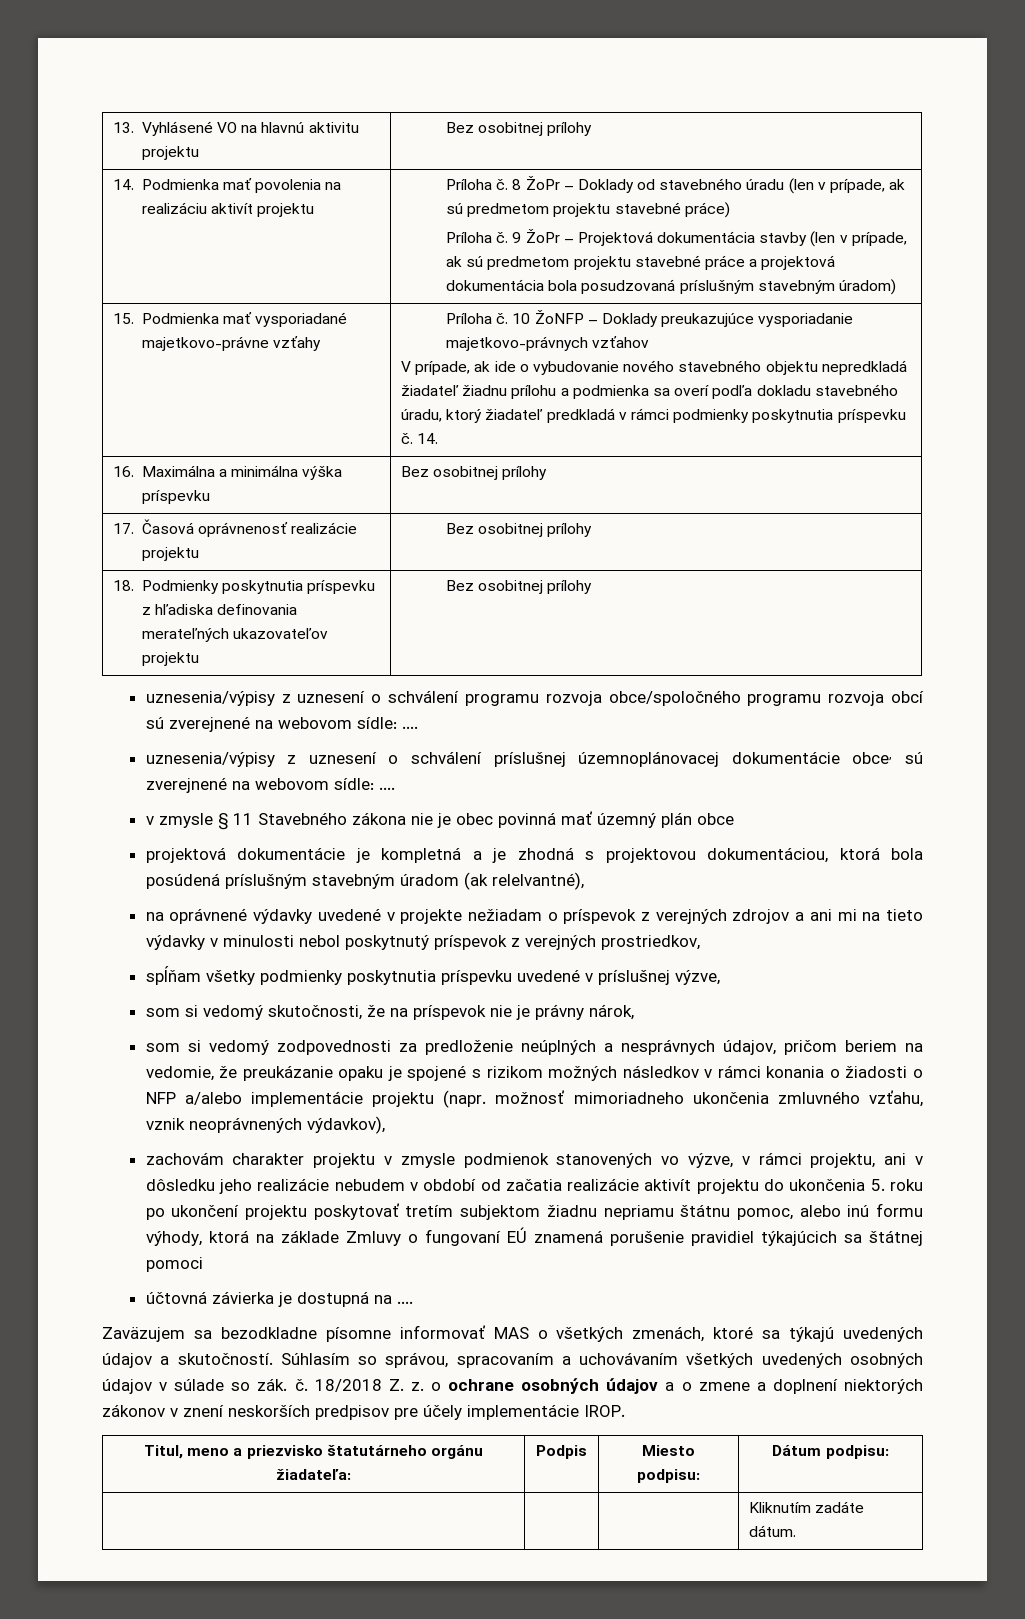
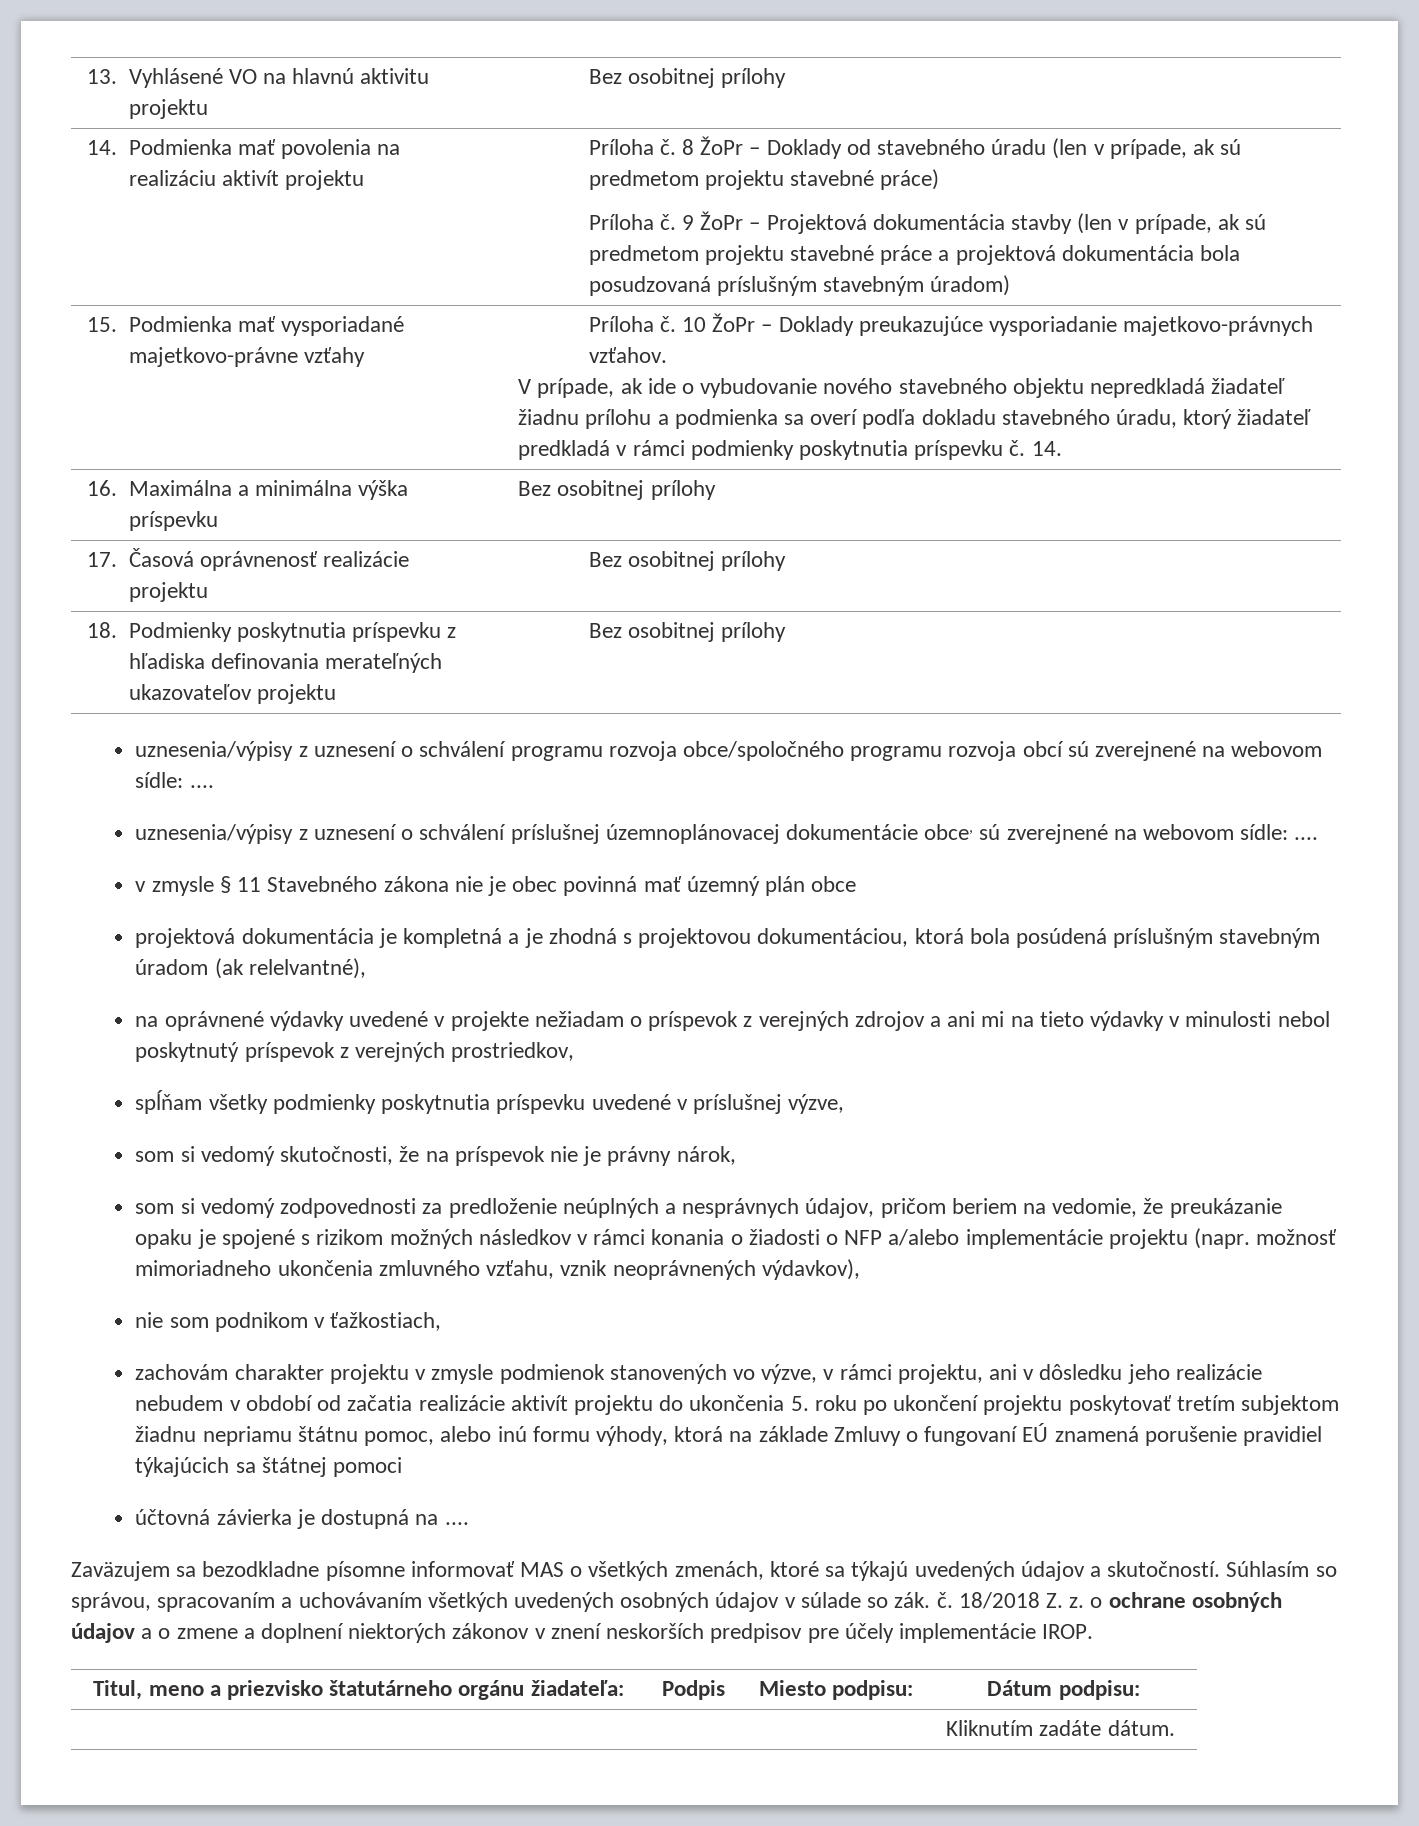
- 10 ŽoNFP – Doklady preukazujúce vysporiadanie majetkovo-právnych vzťahov
+ 10 ŽoPr – Doklady preukazujúce vysporiadanie majetkovo-právnych vzťahov.
- projektová dokumentácie je kompletná a je zhodná s projektovou dokumentáciou, ktorá bola posúdená príslušným stavebným úradom (ak relelvantné),
+ projektová dokumentácia je kompletná a je zhodná s projektovou dokumentáciou, ktorá bola posúdená príslušným stavebným úradom (ak relelvantné),
+ nie som podnikom v ťažkostiach,

